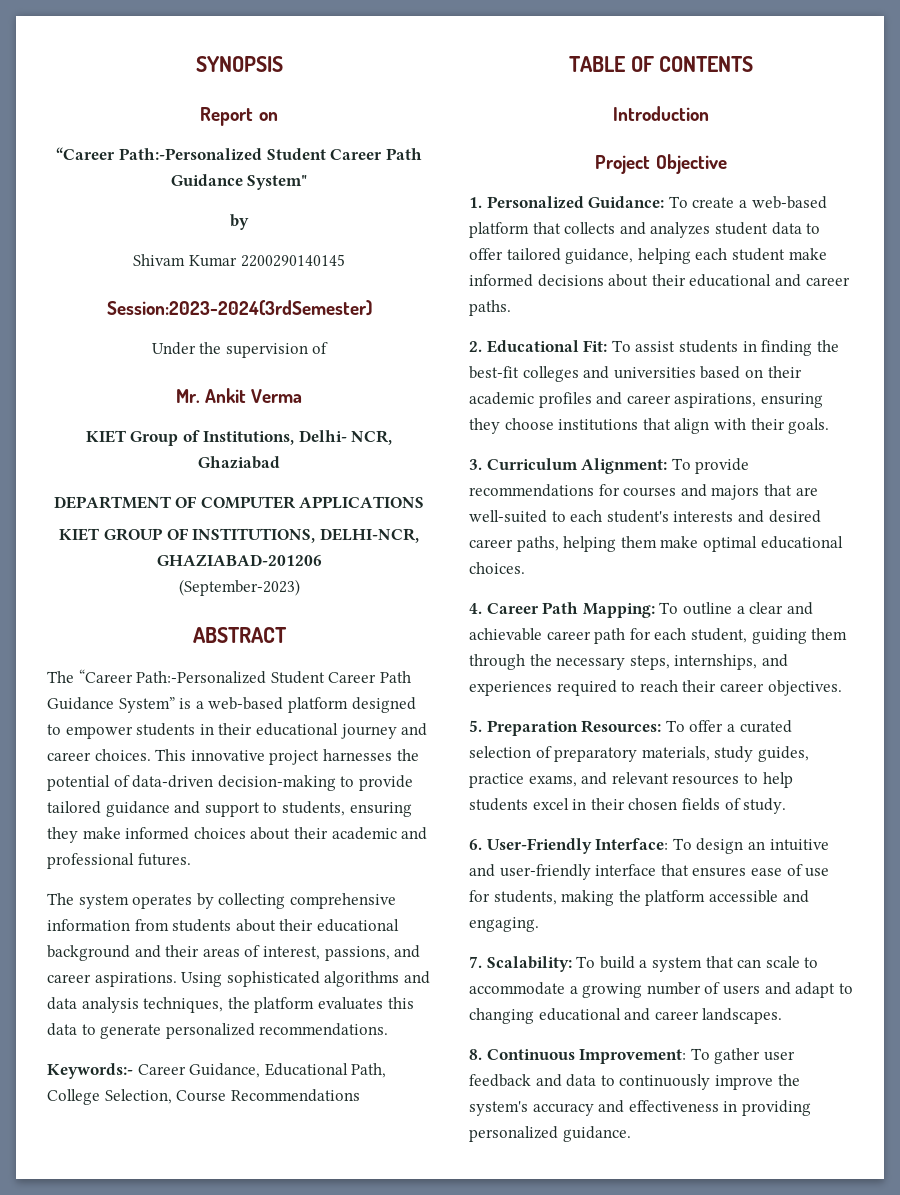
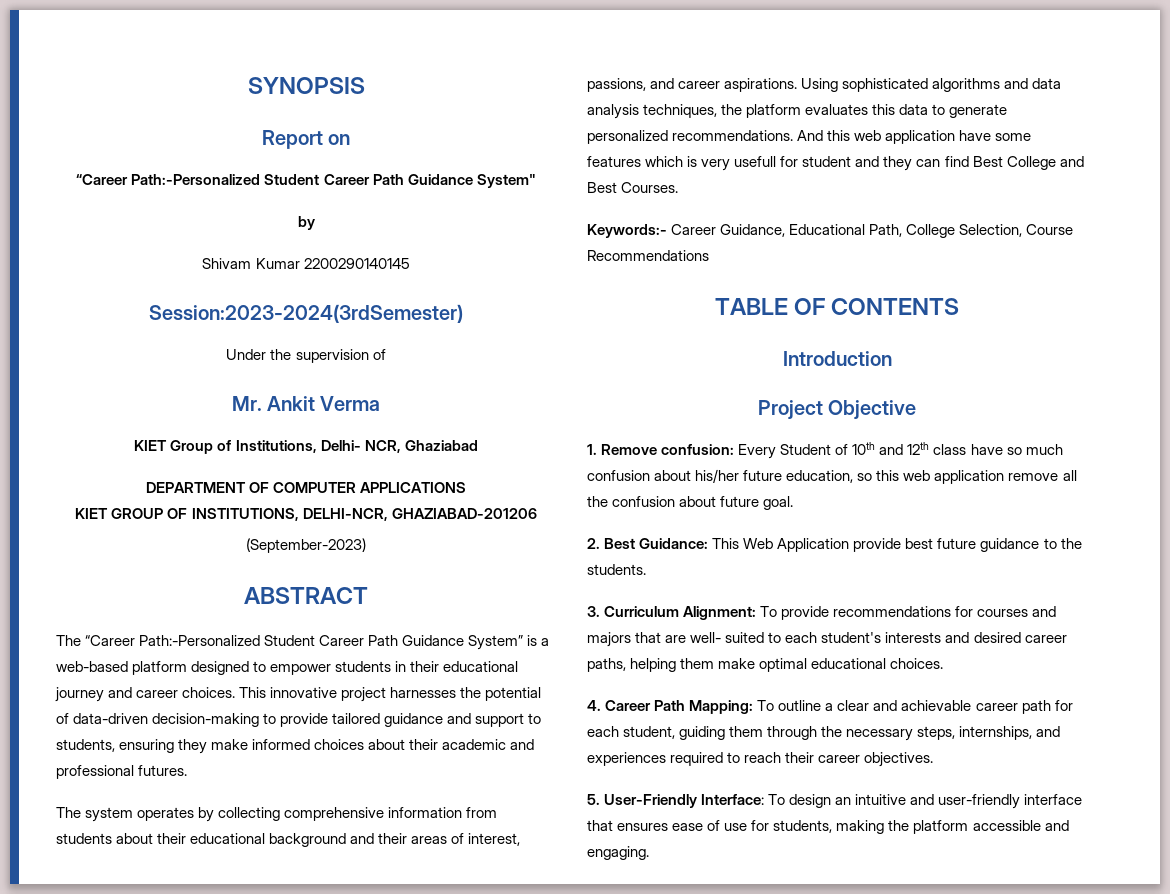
+ And this web application have some features which is very usefull for student and they can find Best College and Best Courses.
- 1. Personalized Guidance: To create a web-based platform that collects and analyzes student data to offer tailored guidance, helping each student make informed decisions about their educational and career paths.
- 2. Educational Fit: To assist students in finding the best-fit colleges and universities based on their academic profiles and career aspirations, ensuring they choose institutions that align with their goals.
+ 1. Remove confusion: Every Student of 10th and 12th class have so much confusion about his/her future education, so this web application remove all the confusion about future goal.
+ 2. Best Guidance: This Web Application provide best future guidance to the students.
- 3. Curriculum Alignment: To provide recommendations for courses and majors that are well-suited to each student's interests and desired career paths, helping them make optimal educational choices.
+ 3. Curriculum Alignment: To provide recommendations for courses and majors that are well- suited to each student's interests and desired career paths, helping them make optimal educational choices.
- 5. Preparation Resources: To offer a curated selection of preparatory materials, study guides, practice exams, and relevant resources to help students excel in their chosen fields of study.
- 6. User-Friendly Interface: To design an intuitive and user-friendly interface that ensures ease of use for students, making the platform accessible and engaging.
+ 5. User-Friendly Interface: To design an intuitive and user-friendly interface that ensures ease of use for students, making the platform accessible and engaging.
- 7. Scalability: To build a system that can scale to accommodate a growing number of users and adapt to changing educational and career landscapes.
- 8. Continuous Improvement: To gather user feedback and data to continuously improve the system's accuracy and effectiveness in providing personalized guidance.

